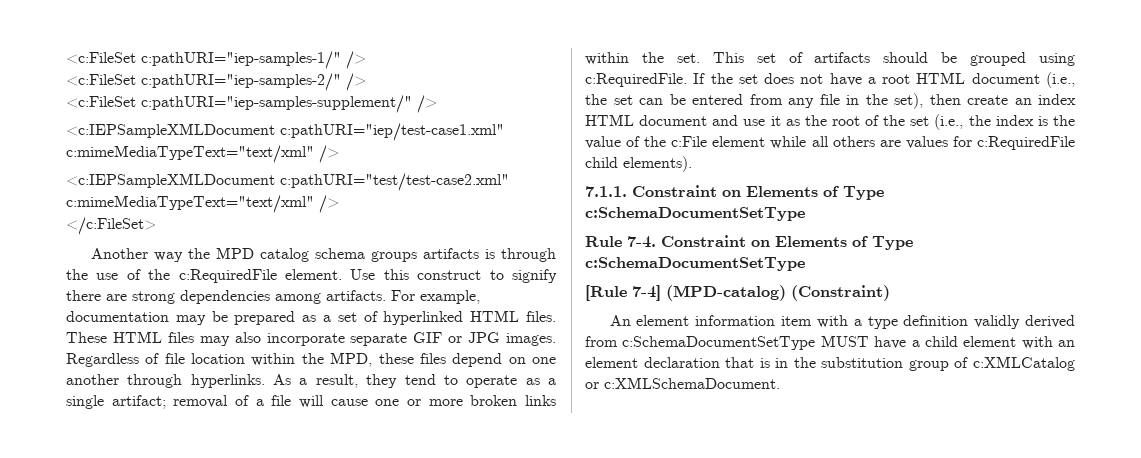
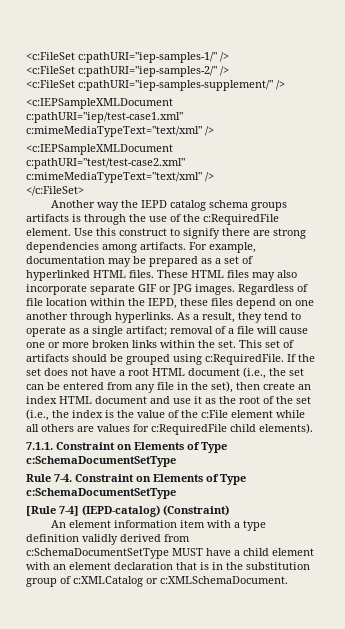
- Another way the MPD catalog schema groups artifacts is through the use of the c:RequiredFile element.
+ Another way the IEPD catalog schema groups artifacts is through the use of the c:RequiredFile element.
- Regardless of file location within the MPD, these files depend on one another through hyperlinks.
+ Regardless of file location within the IEPD, these files depend on one another through hyperlinks.
- [Rule 7-4] (MPD-catalog) (Constraint)
+ [Rule 7-4] (IEPD-catalog) (Constraint)

